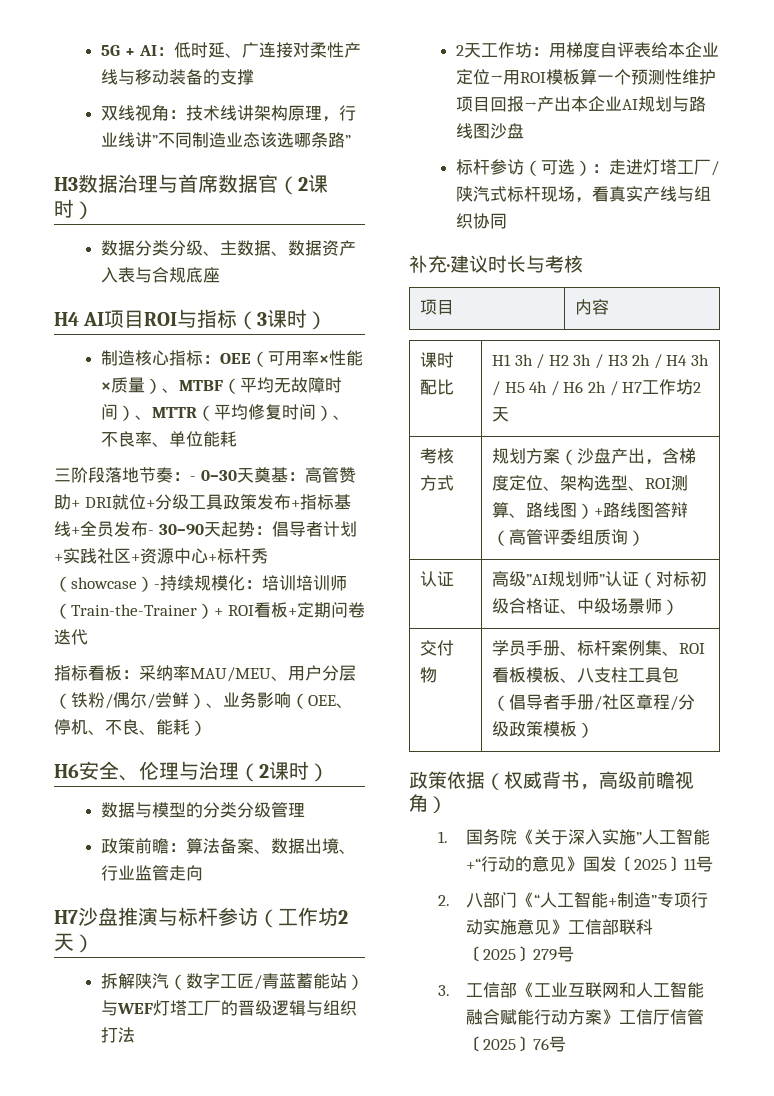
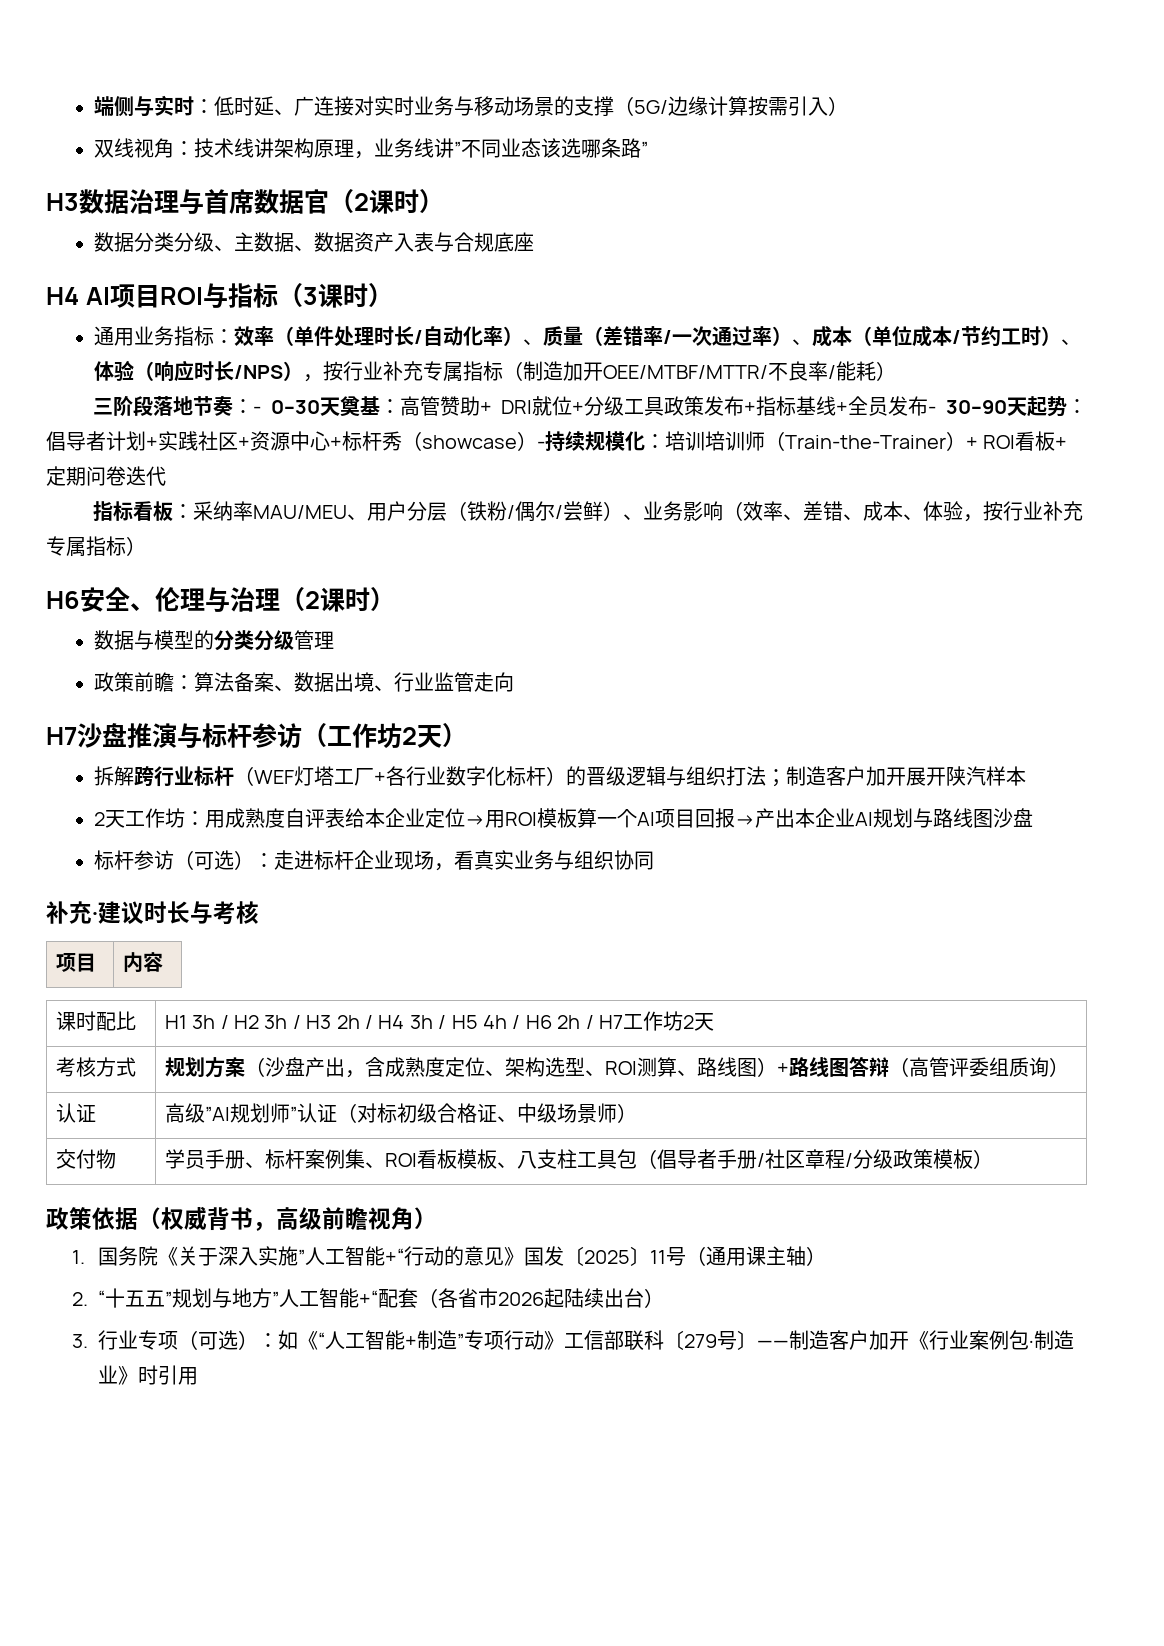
- 5G + AI：低时延、广连接对柔性产线与移动装备的支撑
+ 端侧与实时：低时延、广连接对实时业务与移动场景的支撑（5G/边缘计算按需引入）
- 双线视角：技术线讲架构原理，行业线讲”不同制造业态该选哪条路”
+ 双线视角：技术线讲架构原理，业务线讲”不同业态该选哪条路”
- 制造核心指标：OEE（可用率×性能×质量）、MTBF（平均无故障时间）、MTTR（平均修复时间）、不良率、单位能耗
+ 通用业务指标：效率（单件处理时长/自动化率）、质量（差错率/一次通过率）、成本（单位成本/节约工时）、体验（响应时长/NPS），按行业补充专属指标（制造加开OEE/MTBF/MTTR/不良率/能耗）
- 指标看板：采纳率MAU/MEU、用户分层（铁粉/偶尔/尝鲜）、业务影响（OEE、停机、不良、能耗）
+ 指标看板：采纳率MAU/MEU、用户分层（铁粉/偶尔/尝鲜）、业务影响（效率、差错、成本、体验，按行业补充专属指标）
- 拆解陕汽（数字工匠/青蓝蓄能站）与WEF灯塔工厂的晋级逻辑与组织打法
+ 拆解跨行业标杆（WEF灯塔工厂+各行业数字化标杆）的晋级逻辑与组织打法；制造客户加开展开陕汽样本
- 2天工作坊：用梯度自评表给本企业定位→用ROI模板算一个预测性维护项目回报→产出本企业AI规划与路线图沙盘
+ 2天工作坊：用成熟度自评表给本企业定位→用ROI模板算一个AI项目回报→产出本企业AI规划与路线图沙盘
- 标杆参访（可选）：走进灯塔工厂/陕汽式标杆现场，看真实产线与组织协同
+ 标杆参访（可选）：走进标杆企业现场，看真实业务与组织协同
- 考核方式 | 规划方案（沙盘产出，含梯度定位、架构选型、ROI测算、路线图）+路线图答辩（高管评委组质询）
+ 考核方式 | 规划方案（沙盘产出，含成熟度定位、架构选型、ROI测算、路线图）+路线图答辩（高管评委组质询）
- 1.国务院《关于深入实施”人工智能+“行动的意见》国发〔2025〕11号
- 2.八部门《“人工智能+制造”专项行动实施意见》工信部联科〔2025〕279号
- 3.工信部《工业互联网和人工智能融合赋能行动方案》工信厅信管〔2025〕76号
+ 1.国务院《关于深入实施”人工智能+“行动的意见》国发〔2025〕11号（通用课主轴）
+ 2. “十五五”规划与地方”人工智能+“配套（各省市2026起陆续出台）
+ 3.行业专项（可选）：如《“人工智能+制造”专项行动》工信部联科〔279号〕——制造客户加开《行业案例包·制造业》时引用

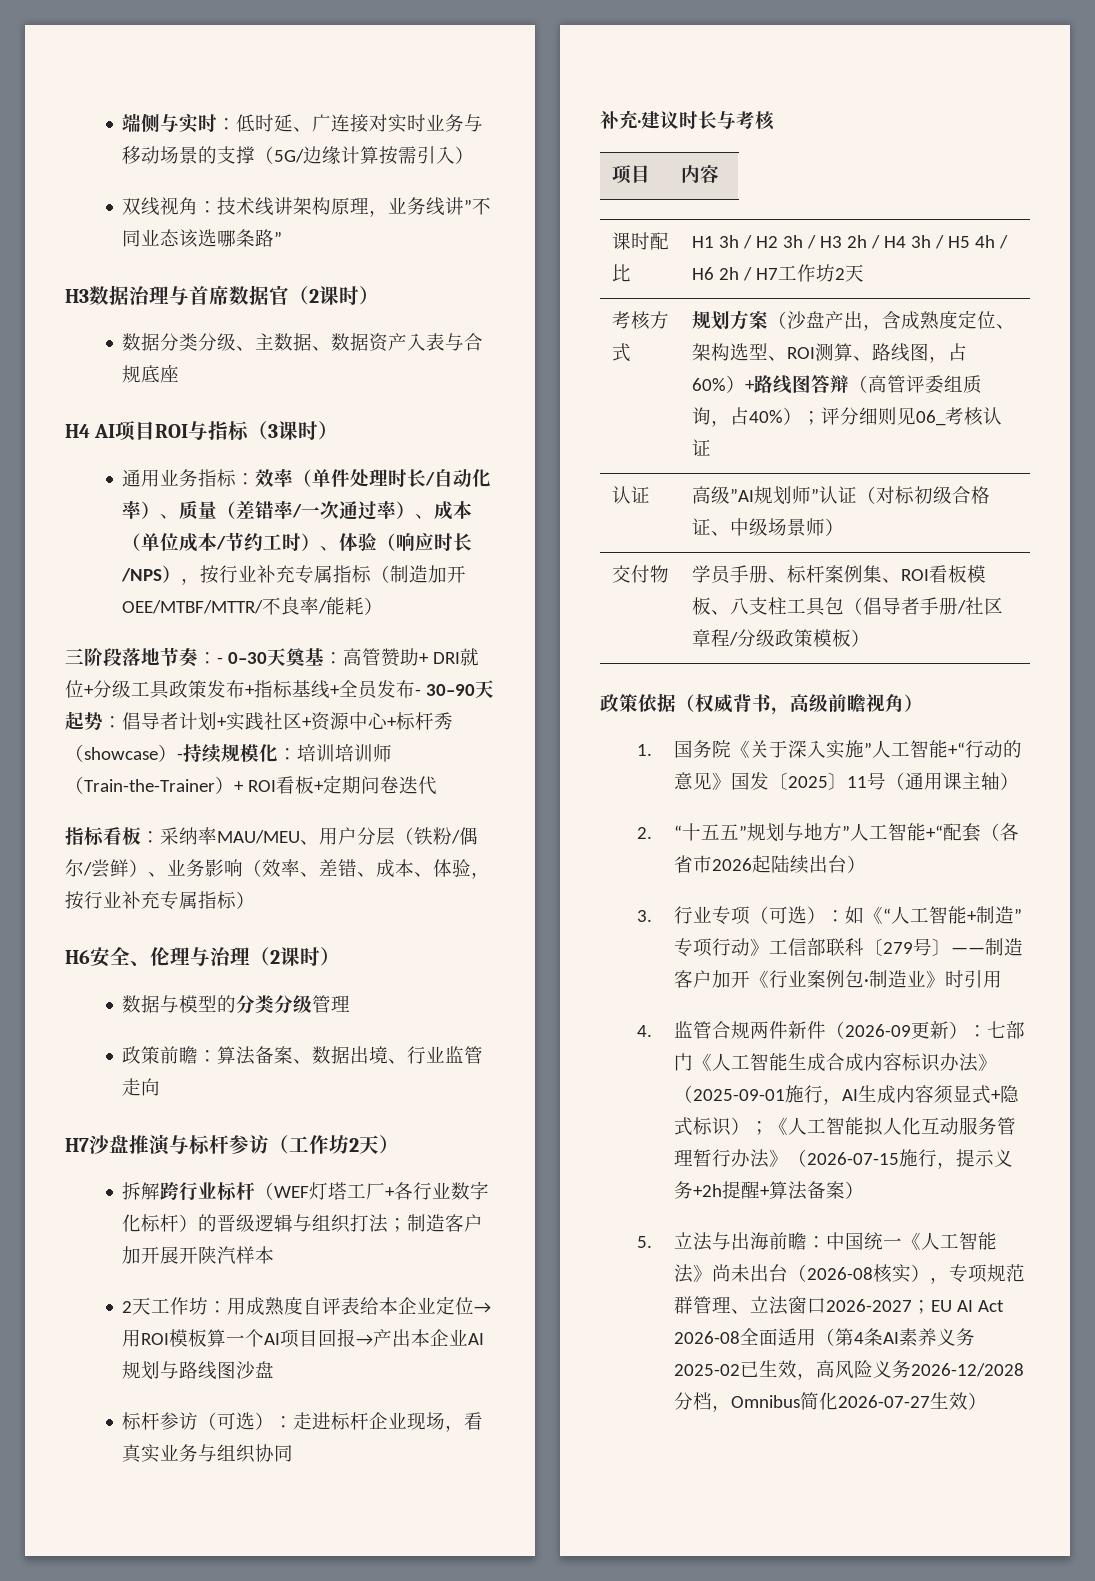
- 考核方式 | 规划方案（沙盘产出，含成熟度定位、架构选型、ROI测算、路线图）+路线图答辩（高管评委组质询）
+ 考核方式 | 规划方案（沙盘产出，含成熟度定位、架构选型、ROI测算、路线图，占60%）+路线图答辩（高管评委组质询，占40%）；评分细则见06_考核认证
+ 4.监管合规两件新件（2026-09更新）：七部门《人工智能生成合成内容标识办法》（2025-09-01施行，AI生成内容须显式+隐式标识）；《人工智能拟人化互动服务管理暂行办法》（2026-07-15施行，提示义务+2h提醒+算法备案）
+ 5.立法与出海前瞻：中国统一《人工智能法》尚未出台（2026-08核实），专项规范群管理、立法窗口2026-2027；EU AI Act 2026-08全面适用（第4条AI素养义务2025-02已生效，高风险义务2026-12/2028分档，Omnibus简化2026-07-27生效）

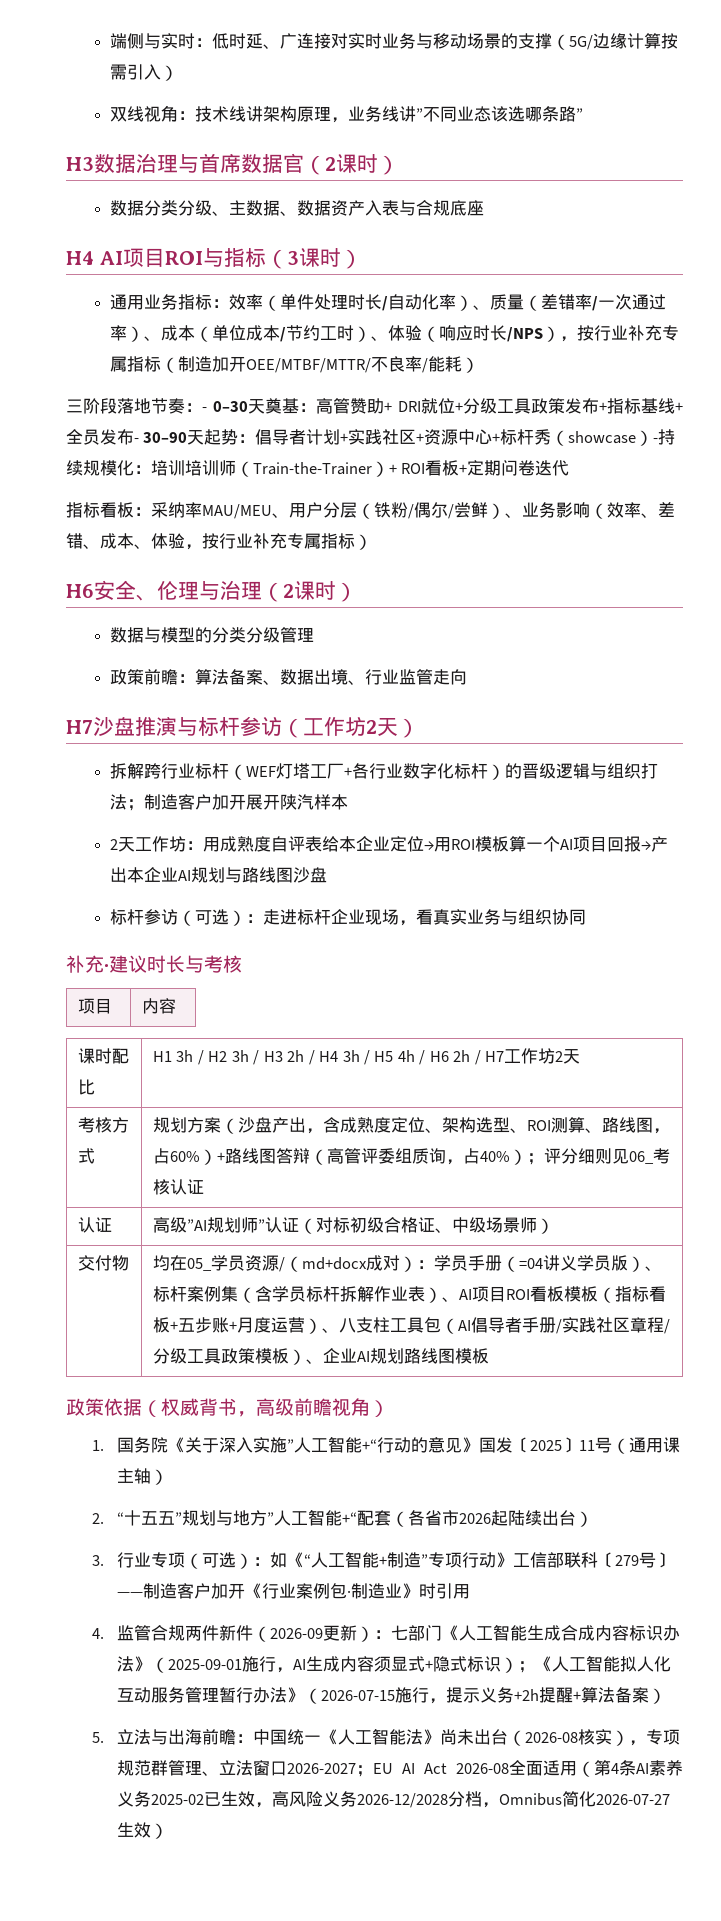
- 学员手册、标杆案例集、ROI看板模板、八支柱工具包（倡导者手册/社区章程/分级政策模板）
+ 均在05_学员资源/（md+docx成对）：学员手册（=04讲义学员版）、标杆案例集（含学员标杆拆解作业表）、AI项目ROI看板模板（指标看板+五步账+月度运营）、八支柱工具包（AI倡导者手册/实践社区章程/分级工具政策模板）、企业AI规划路线图模板

